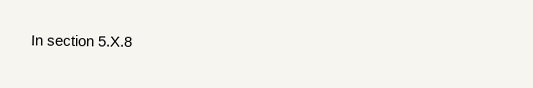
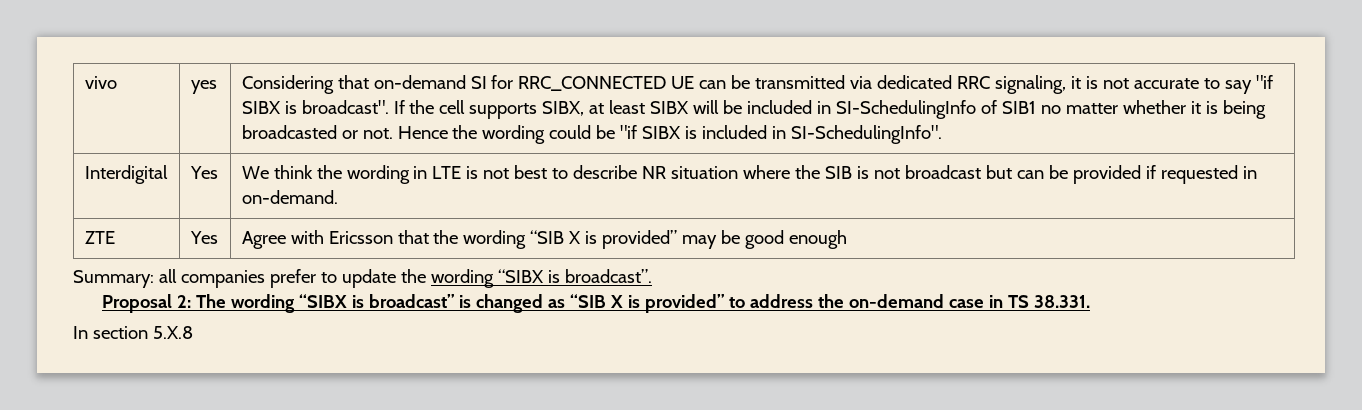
+ vivo | yes | Considering that on-demand SI for RRC_CONNECTED UE can be transmitted via dedicated RRC signaling, it is not accurate to say "if SIBX is broadcast". If the cell supports SIBX, at least SIBX will be included in SI-SchedulingInfo of SIB1 no matter whether it is being broadcasted or not. Hence the wording could be "if SIBX is included in SI-SchedulingInfo".
+ Interdigital | Yes | We think the wording in LTE is not best to describe NR situation where the SIB is not broadcast but can be provided if requested in on-demand.
+ ZTE | Yes | Agree with Ericsson that the wording “SIB X is provided” may be good enough
+ Summary: all companies prefer to update the wording “SIBX is broadcast”.
+ Proposal 2: The wording “SIBX is broadcast” is changed as “SIB X is provided” to address the on-demand case in TS 38.331.

